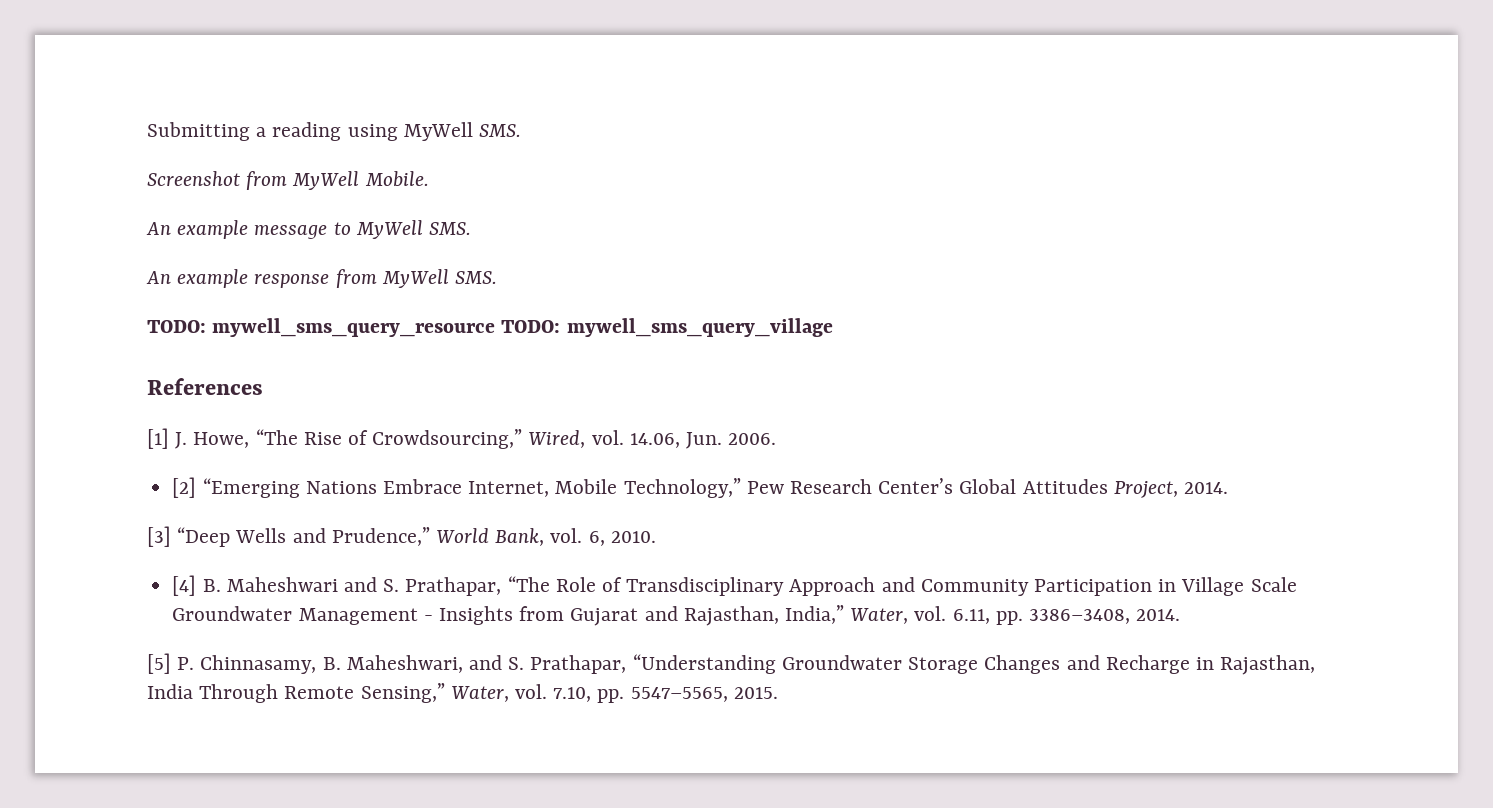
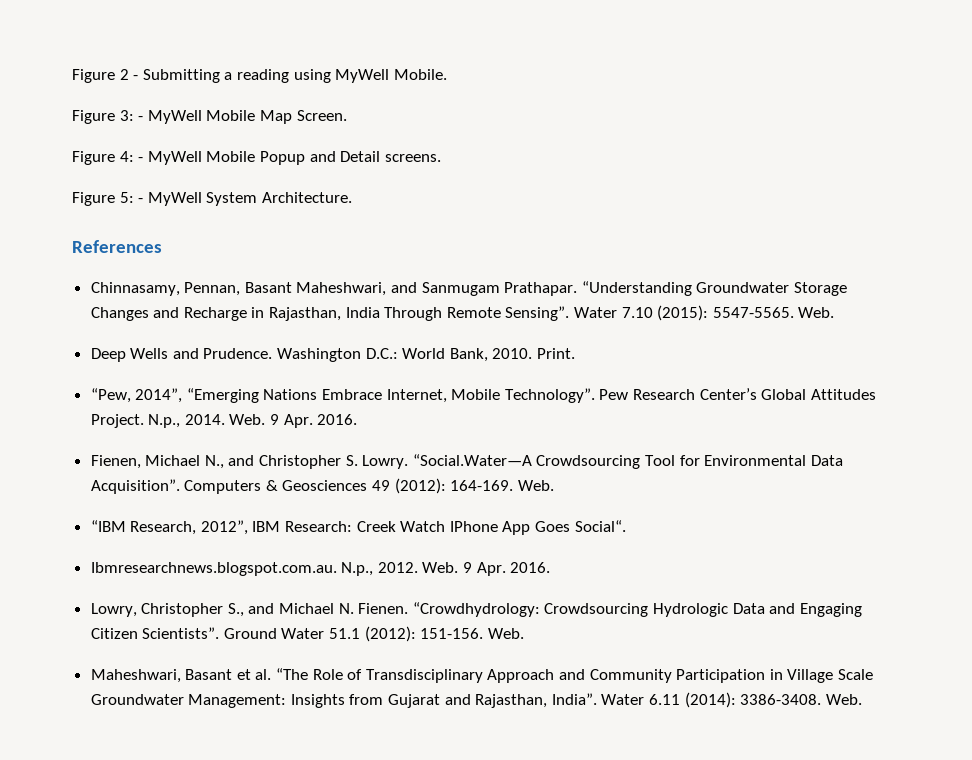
- Submitting a reading using MyWell SMS.
- Screenshot from MyWell Mobile.
- An example message to MyWell SMS.
- An example response from MyWell SMS.
- TODO: mywell_sms_query_resource TODO: mywell_sms_query_village
+ Figure 2 - Submitting a reading using MyWell Mobile.
+ Figure 3: - MyWell Mobile Map Screen.
+ Figure 4: - MyWell Mobile Popup and Detail screens.
+ Figure 5: - MyWell System Architecture.
  References
- [1] J. Howe, “The Rise of Crowdsourcing,” Wired, vol. 14.06, Jun. 2006.
- [2] “Emerging Nations Embrace Internet, Mobile Technology,” Pew Research Center’s Global Attitudes Project, 2014.
- [3] “Deep Wells and Prudence,” World Bank, vol. 6, 2010.
- [4] B. Maheshwari and S. Prathapar, “The Role of Transdisciplinary Approach and Community Participation in Village Scale Groundwater Management - Insights from Gujarat and Rajasthan, India,” Water, vol. 6.11, pp. 3386–3408, 2014.
- [5] P. Chinnasamy, B. Maheshwari, and S. Prathapar, “Understanding Groundwater Storage Changes and Recharge in Rajasthan, India Through Remote Sensing,” Water, vol. 7.10, pp. 5547–5565, 2015.
+ Chinnasamy, Pennan, Basant Maheshwari, and Sanmugam Prathapar. “Understanding Groundwater Storage Changes and Recharge in Rajasthan, India Through Remote Sensing”. Water 7.10 (2015): 5547-5565. Web.
+ Deep Wells and Prudence. Washington D.C.: World Bank, 2010. Print.
+ “Pew, 2014”, “Emerging Nations Embrace Internet, Mobile Technology”. Pew Research Center’s Global Attitudes Project. N.p., 2014. Web. 9 Apr. 2016.
+ Fienen, Michael N., and Christopher S. Lowry. “Social.Water—A Crowdsourcing Tool for Environmental Data Acquisition”. Computers & Geosciences 49 (2012): 164-169. Web.
+ “IBM Research, 2012”, IBM Research: Creek Watch IPhone App Goes Social“.
+ Ibmresearchnews.blogspot.com.au. N.p., 2012. Web. 9 Apr. 2016.
+ Lowry, Christopher S., and Michael N. Fienen. “Crowdhydrology: Crowdsourcing Hydrologic Data and Engaging Citizen Scientists”. Ground Water 51.1 (2012): 151-156. Web.
+ Maheshwari, Basant et al. “The Role of Transdisciplinary Approach and Community Participation in Village Scale Groundwater Management: Insights from Gujarat and Rajasthan, India”. Water 6.11 (2014): 3386-3408. Web.

